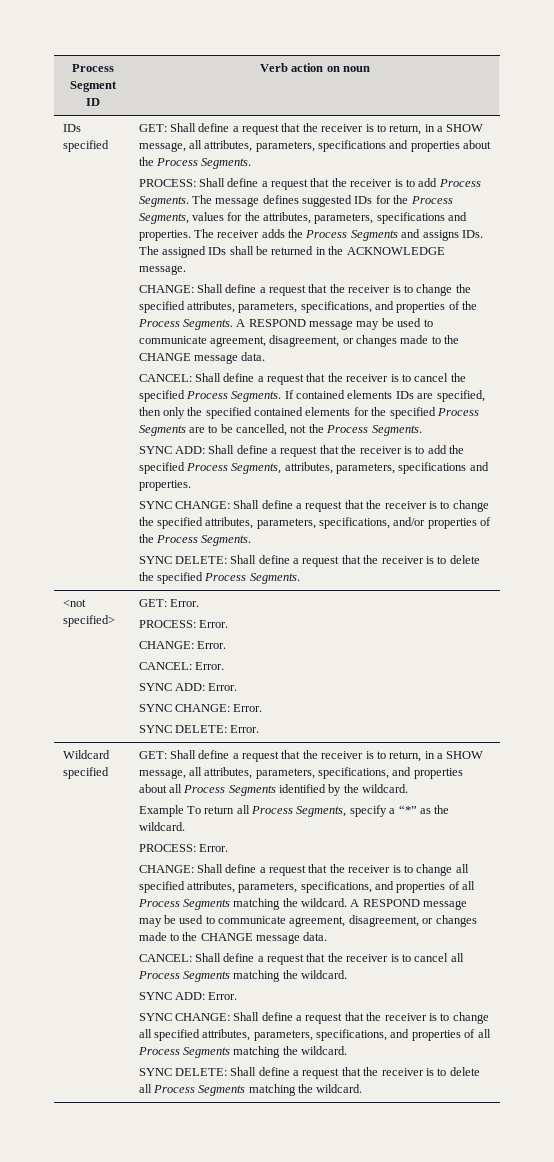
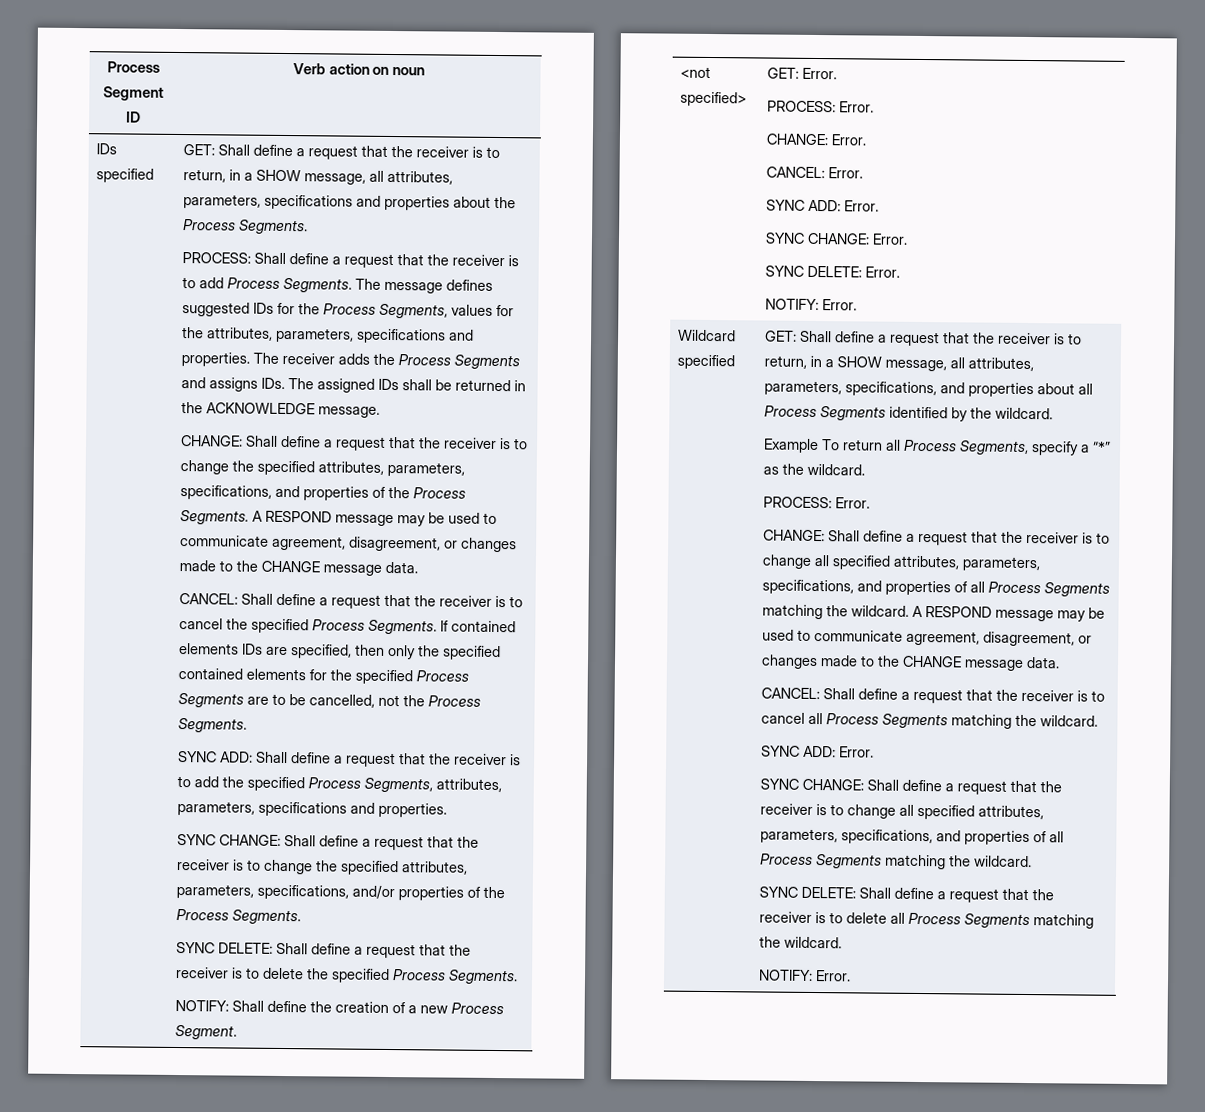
+ NOTIFY: Shall define the creation of a new Process Segment.
  <not specified> | GET: Error.
  PROCESS: Error.
  CHANGE: Error.
  CANCEL: Error.
  SYNC ADD: Error.
  SYNC CHANGE: Error.
  SYNC DELETE: Error.
+ NOTIFY: Error.
  SYNC DELETE: Shall define a request that the receiver is to delete all Process Segments matching the wildcard.
+ NOTIFY: Error.

